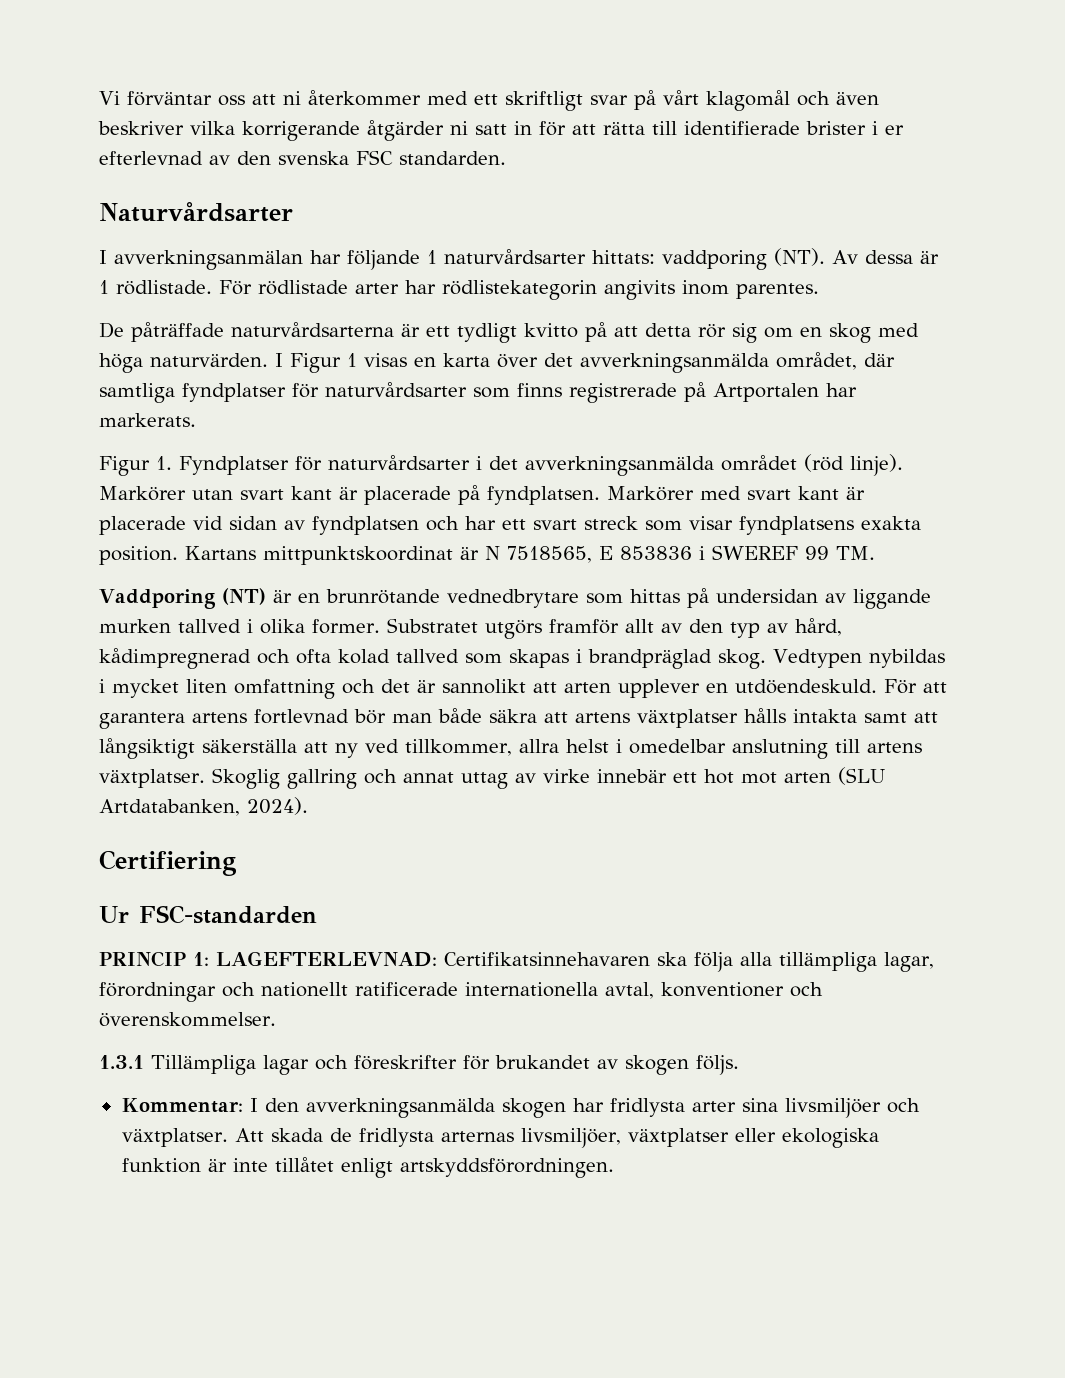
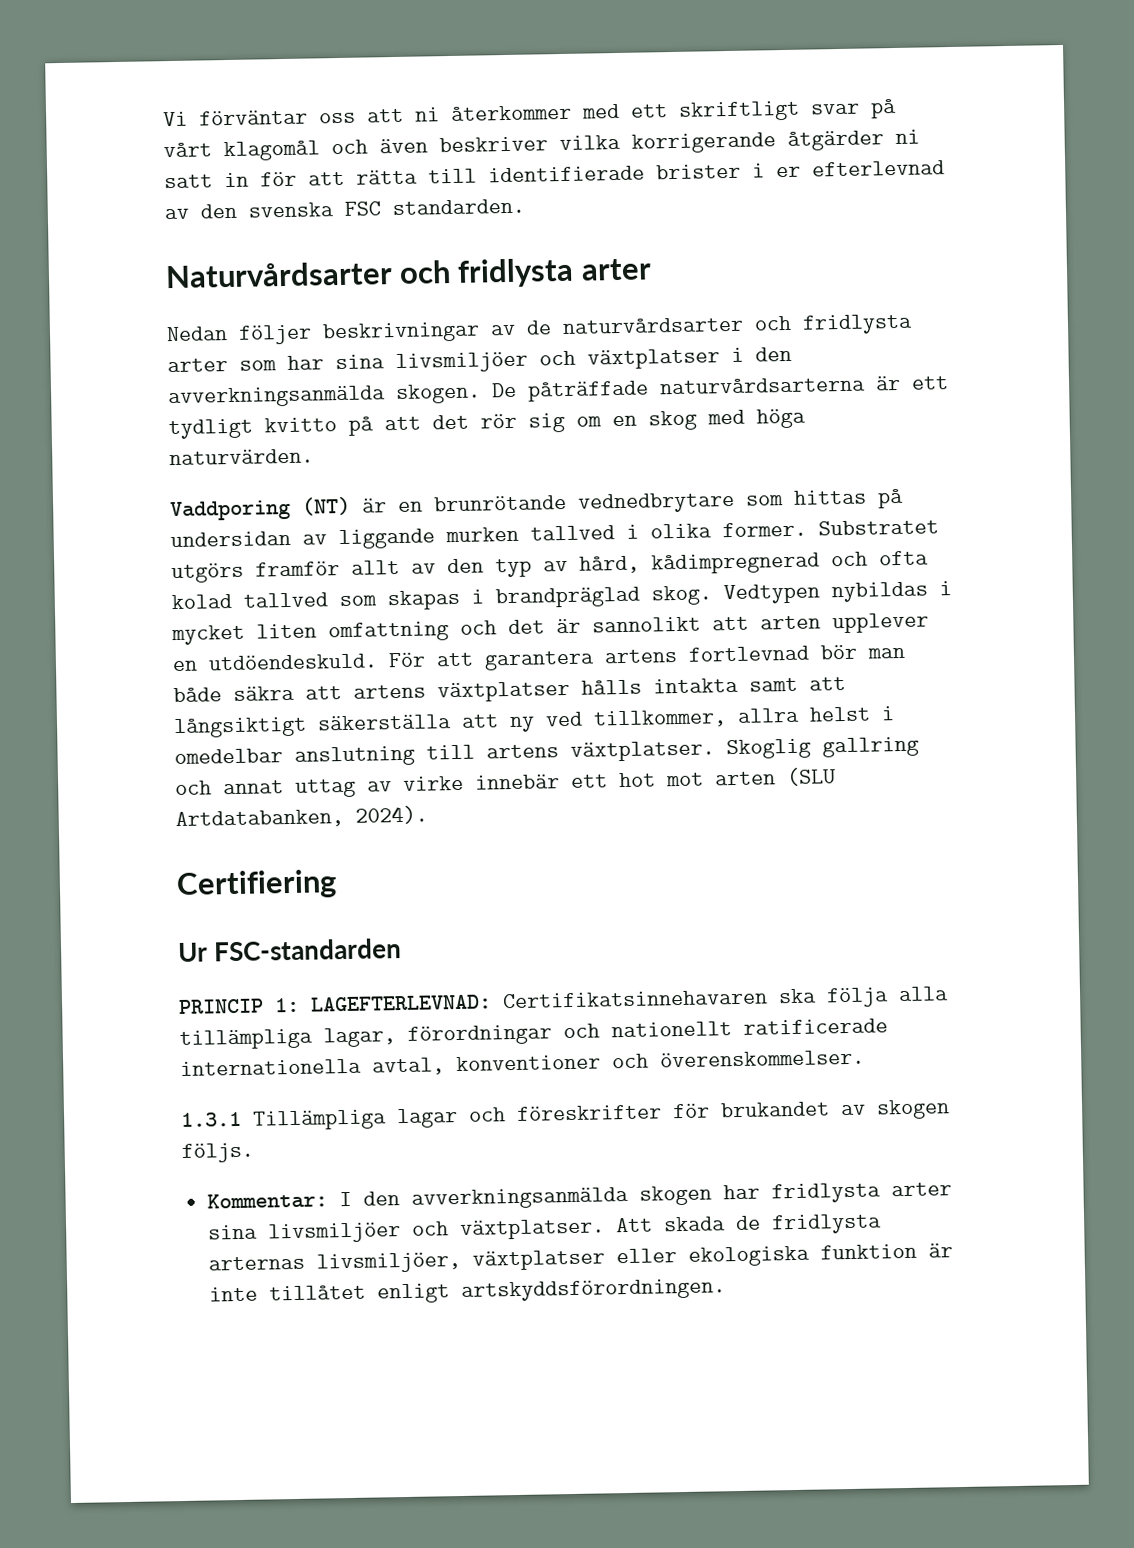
- Naturvårdsarter
- I avverkningsanmälan har följande 1 naturvårdsarter hittats: vaddporing (NT). Av dessa är 1 rödlistade. För rödlistade arter har rödlistekategorin angivits inom parentes.
- De påträffade naturvårdsarterna är ett tydligt kvitto på att detta rör sig om en skog med höga naturvärden. I Figur 1 visas en karta över det avverkningsanmälda området, där samtliga fyndplatser för naturvårdsarter som finns registrerade på Artportalen har markerats.
- Figur 1. Fyndplatser för naturvårdsarter i det avverkningsanmälda området (röd linje). Markörer utan svart kant är placerade på fyndplatsen. Markörer med svart kant är placerade vid sidan av fyndplatsen och har ett svart streck som visar fyndplatsens exakta position. Kartans mittpunktskoordinat är N 7518565, E 853836 i SWEREF 99 TM.
+ Naturvårdsarter och fridlysta arter
+ Nedan följer beskrivningar av de naturvårdsarter och fridlysta arter som har sina livsmiljöer och växtplatser i den avverkningsanmälda skogen. De påträffade naturvårdsarterna är ett tydligt kvitto på att det rör sig om en skog med höga naturvärden.

